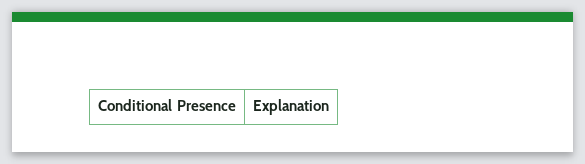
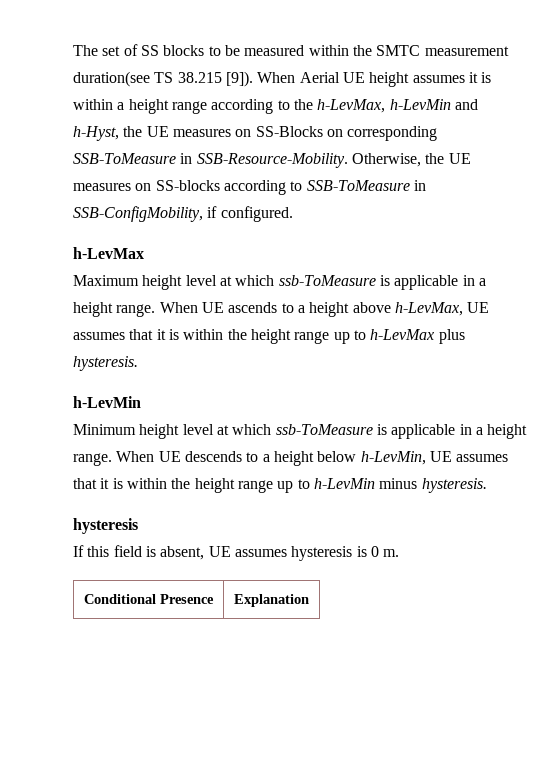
+ The set of SS blocks to be measured within the SMTC measurement duration(see TS 38.215 [9]). When Aerial UE height assumes it is within a height range according to the h-LevMax, h-LevMin and h-Hyst, the UE measures on SS-Blocks on corresponding SSB-ToMeasure in SSB-Resource-Mobility. Otherwise, the UE measures on SS-blocks according to SSB-ToMeasure in SSB-ConfigMobility, if configured.
+ h-LevMax
+ Maximum height level at which ssb-ToMeasure is applicable in a height range. When UE ascends to a height above h-LevMax, UE assumes that it is within the height range up to h-LevMax plus hysteresis.
+ h-LevMin
+ Minimum height level at which ssb-ToMeasure is applicable in a height range. When UE descends to a height below h-LevMin, UE assumes that it is within the height range up to h-LevMin minus hysteresis.
+ hysteresis
+ If this field is absent, UE assumes hysteresis is 0 m.

